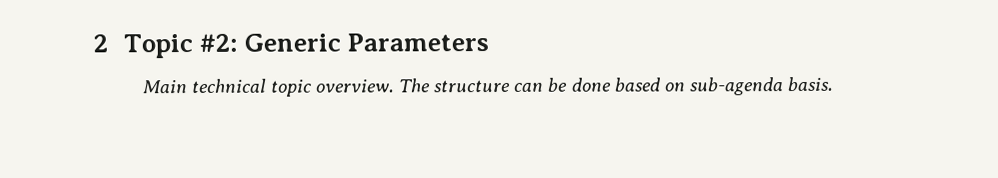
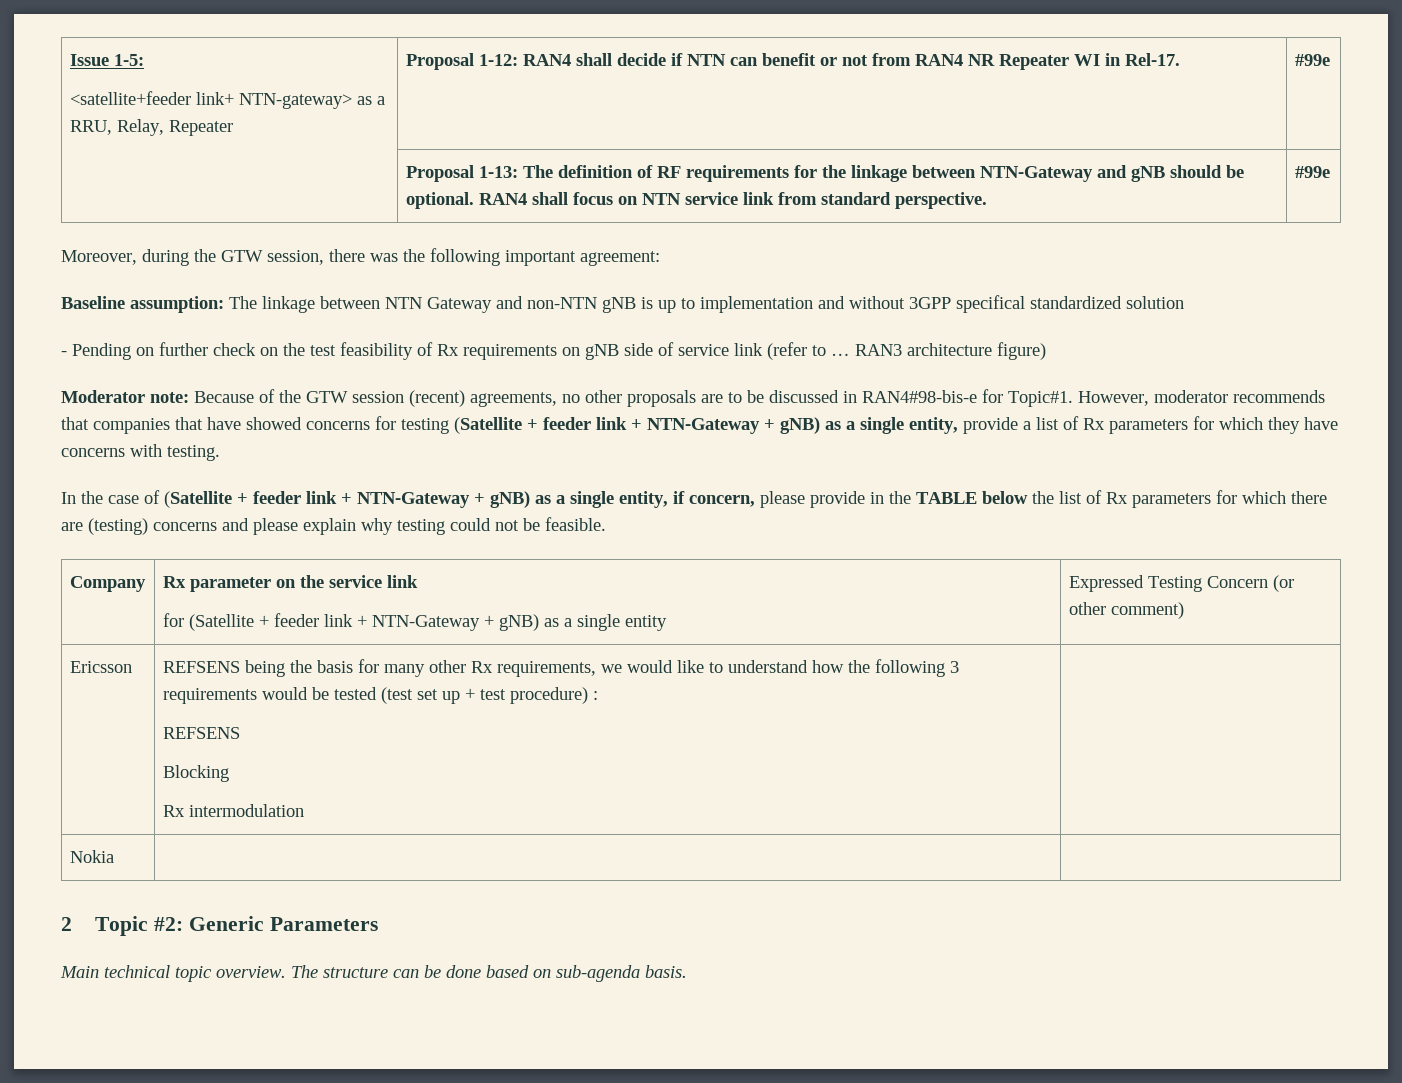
+ Issue 1-5:
+ <satellite+feeder link+ NTN-gateway> as a RRU, Relay, Repeater | Proposal 1-12: RAN4 shall decide if NTN can benefit or not from RAN4 NR Repeater WI in Rel-17. | #99e
+ | Proposal 1-13: The definition of RF requirements for the linkage between NTN-Gateway and gNB should be optional. RAN4 shall focus on NTN service link from standard perspective. | #99e
+ Moreover, during the GTW session, there was the following important agreement:
+ Baseline assumption: The linkage between NTN Gateway and non-NTN gNB is up to implementation and without 3GPP specifical standardized solution
+ - Pending on further check on the test feasibility of Rx requirements on gNB side of service link (refer to … RAN3 architecture figure)
+ Moderator note: Because of the GTW session (recent) agreements, no other proposals are to be discussed in RAN4#98-bis-e for Topic#1. However, moderator recommends that companies that have showed concerns for testing (Satellite + feeder link + NTN-Gateway + gNB) as a single entity, provide a list of Rx parameters for which they have concerns with testing.
+ In the case of (Satellite + feeder link + NTN-Gateway + gNB) as a single entity, if concern, please provide in the TABLE below the list of Rx parameters for which there are (testing) concerns and please explain why testing could not be feasible.
+ Company | Rx parameter on the service link
+ for (Satellite + feeder link + NTN-Gateway + gNB) as a single entity | Expressed Testing Concern (or other comment)
+ Ericsson | REFSENS being the basis for many other Rx requirements, we would like to understand how the following 3 requirements would be tested (test set up + test procedure) :
+ REFSENS
+ Blocking
+ Rx intermodulation |
+ Nokia | |

